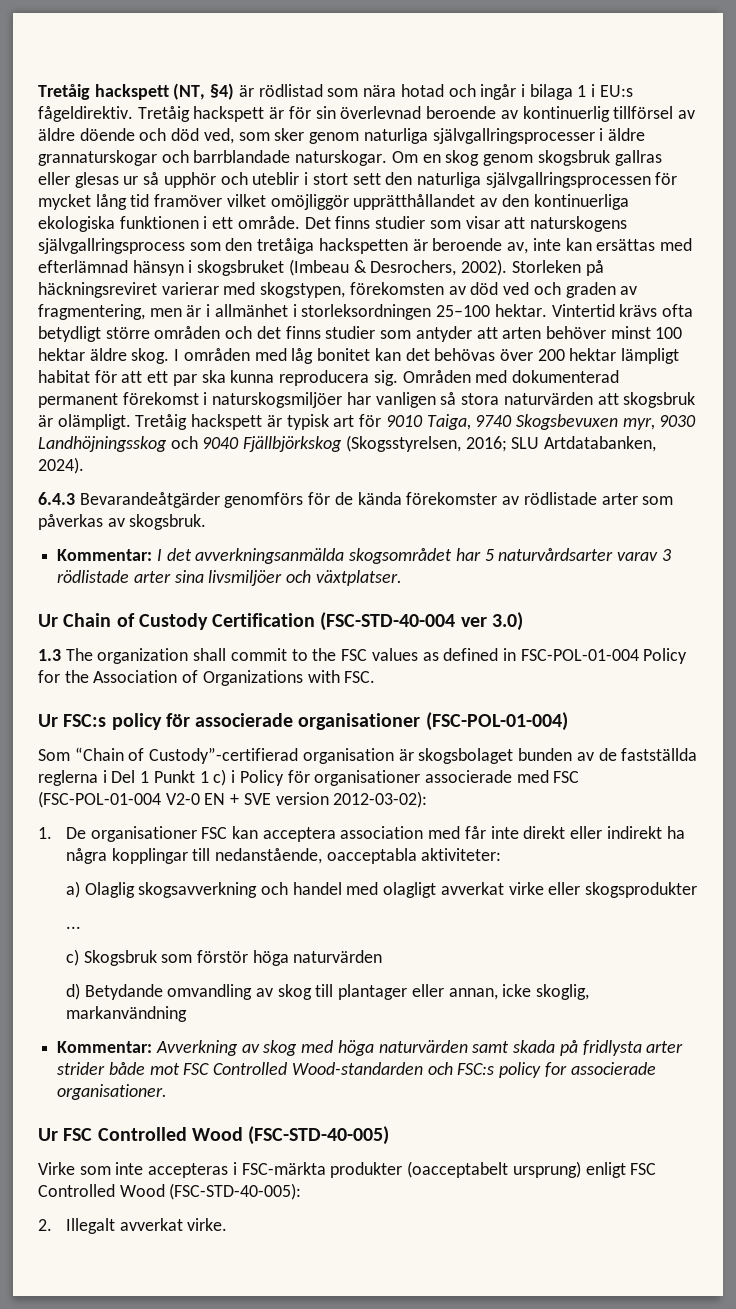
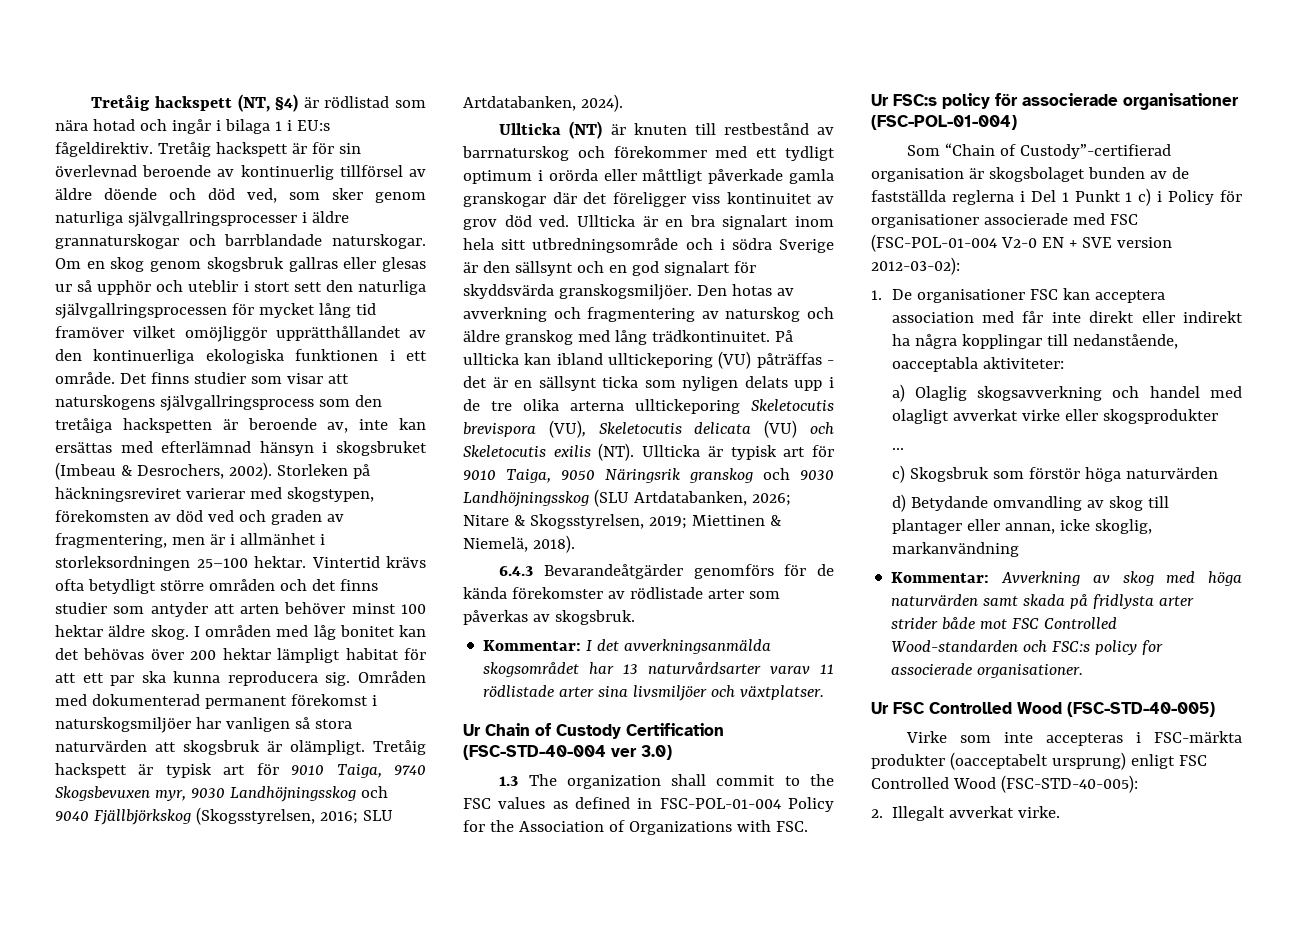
+ Ullticka (NT) är knuten till restbestånd av barrnaturskog och förekommer med ett tydligt optimum i orörda eller måttligt påverkade gamla granskogar där det föreligger viss kontinuitet av grov död ved. Ullticka är en bra signalart inom hela sitt utbredningsområde och i södra Sverige är den sällsynt och en god signalart för skyddsvärda granskogsmiljöer. Den hotas av avverkning och fragmentering av naturskog och äldre granskog med lång trädkontinuitet. På ullticka kan ibland ulltickeporing (VU) påträffas - det är en sällsynt ticka som nyligen delats upp i de tre olika arterna ulltickeporing Skeletocutis brevispora (VU), Skeletocutis delicata (VU) och Skeletocutis exilis (NT). Ullticka är typisk art för 9010 Taiga, 9050 Näringsrik granskog och 9030 Landhöjningsskog (SLU Artdatabanken, 2026; Nitare & Skogsstyrelsen, 2019; Miettinen & Niemelä, 2018).
- Kommentar: I det avverkningsanmälda skogsområdet har 5 naturvårdsarter varav 3 rödlistade arter sina livsmiljöer och växtplatser.
+ Kommentar: I det avverkningsanmälda skogsområdet har 13 naturvårdsarter varav 11 rödlistade arter sina livsmiljöer och växtplatser.

